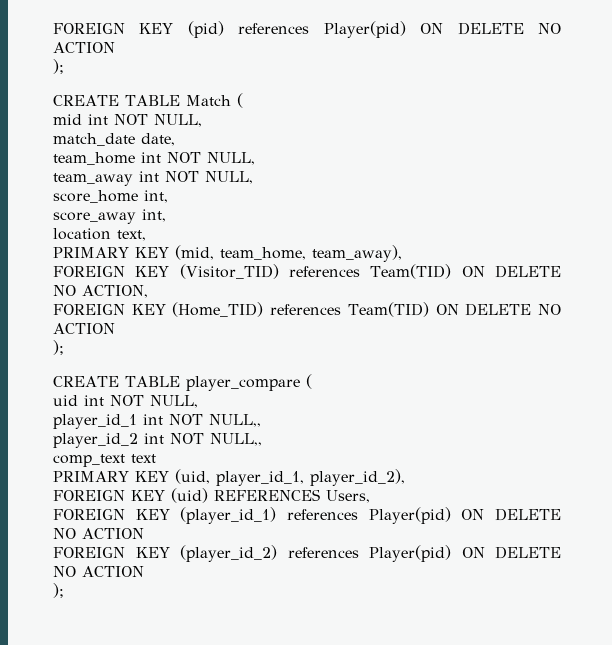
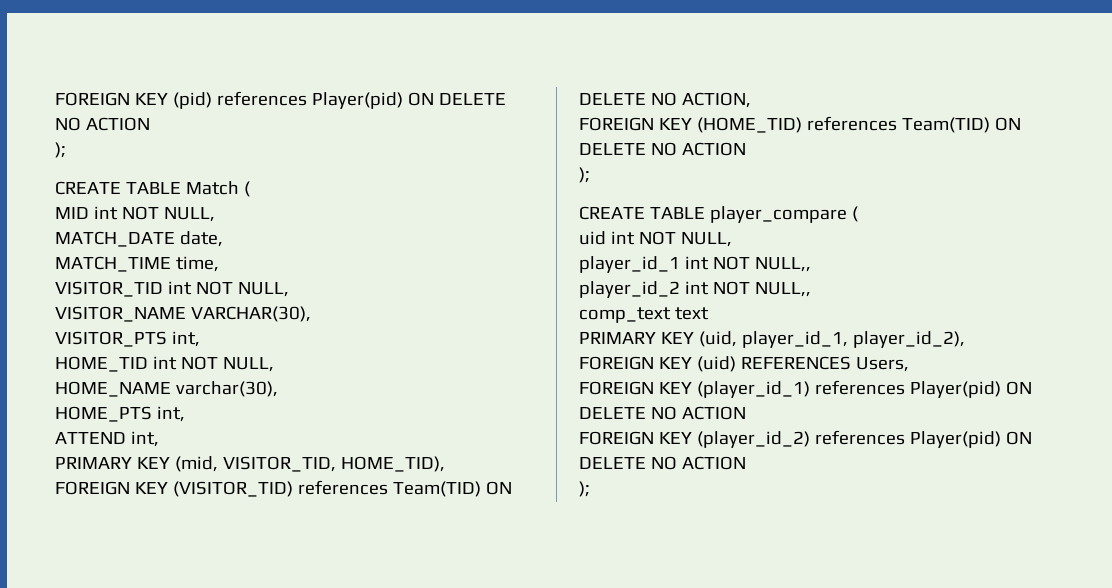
- mid int NOT NULL,
- match_date date,
+ MID int NOT NULL,
+ MATCH_DATE date,
- team_home int NOT NULL,
- team_away int NOT NULL,
- score_home int,
- score_away int,
- location text,
+ MATCH_TIME time,
+ VISITOR_TID int NOT NULL,
+ VISITOR_NAME VARCHAR(30),
+ VISITOR_PTS int,
+ HOME_TID int NOT NULL,
+ HOME_NAME varchar(30),
+ HOME_PTS int,
+ ATTEND int,
- PRIMARY KEY (mid, team_home, team_away),
- FOREIGN KEY (Visitor_TID) references Team(TID) ON DELETE NO ACTION,
+ PRIMARY KEY (mid, VISITOR_TID, HOME_TID),
+ FOREIGN KEY (VISITOR_TID) references Team(TID) ON DELETE NO ACTION,
- FOREIGN KEY (Home_TID) references Team(TID) ON DELETE NO ACTION
+ FOREIGN KEY (HOME_TID) references Team(TID) ON DELETE NO ACTION

